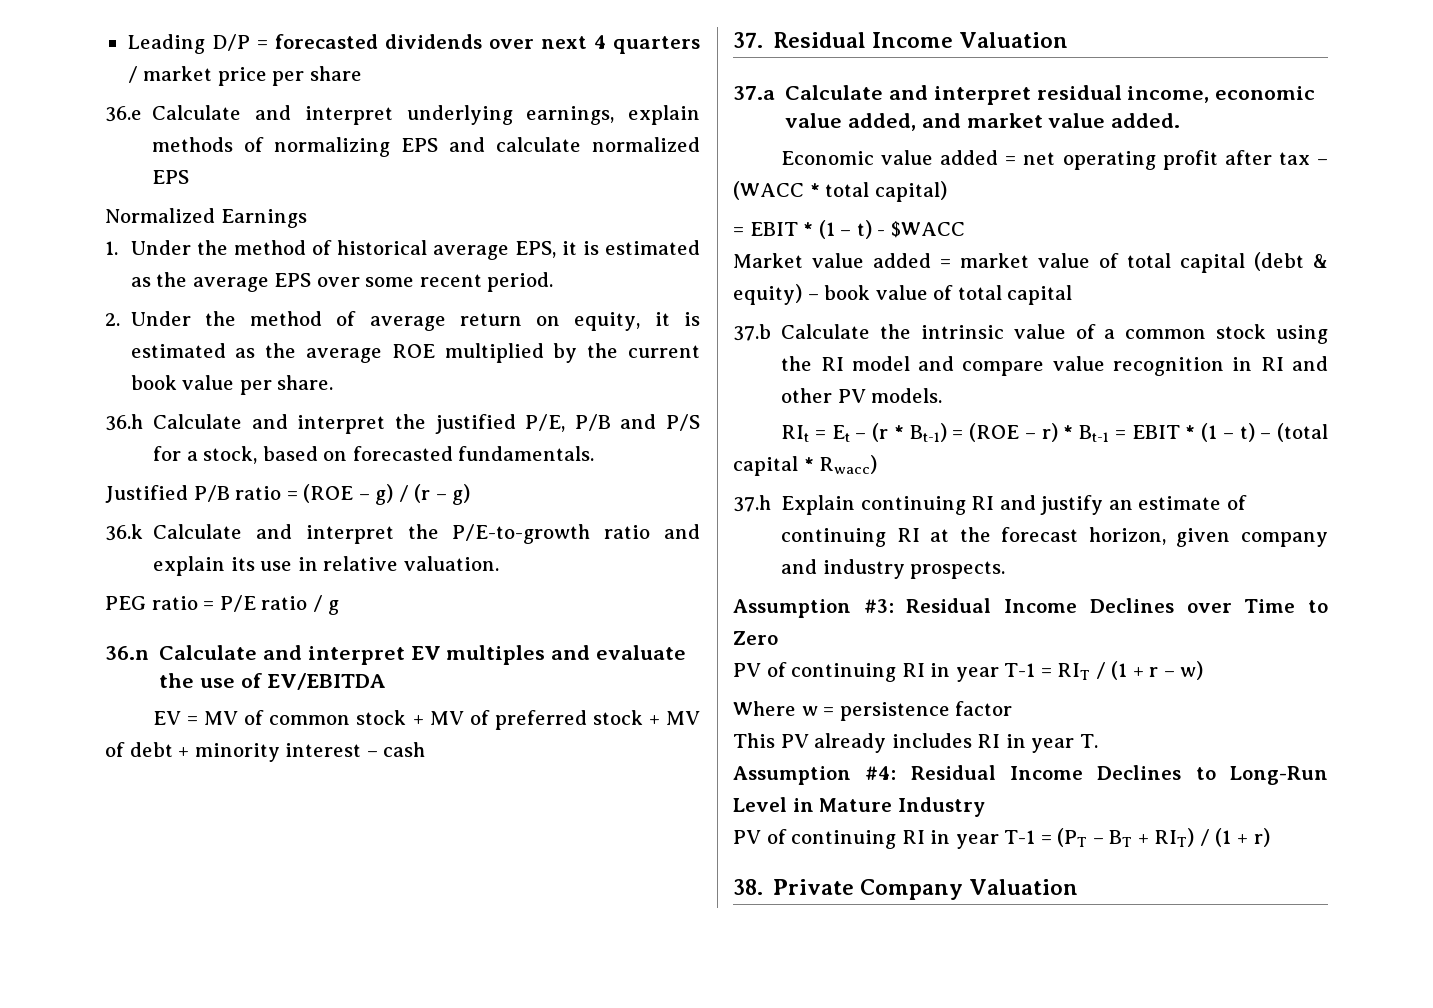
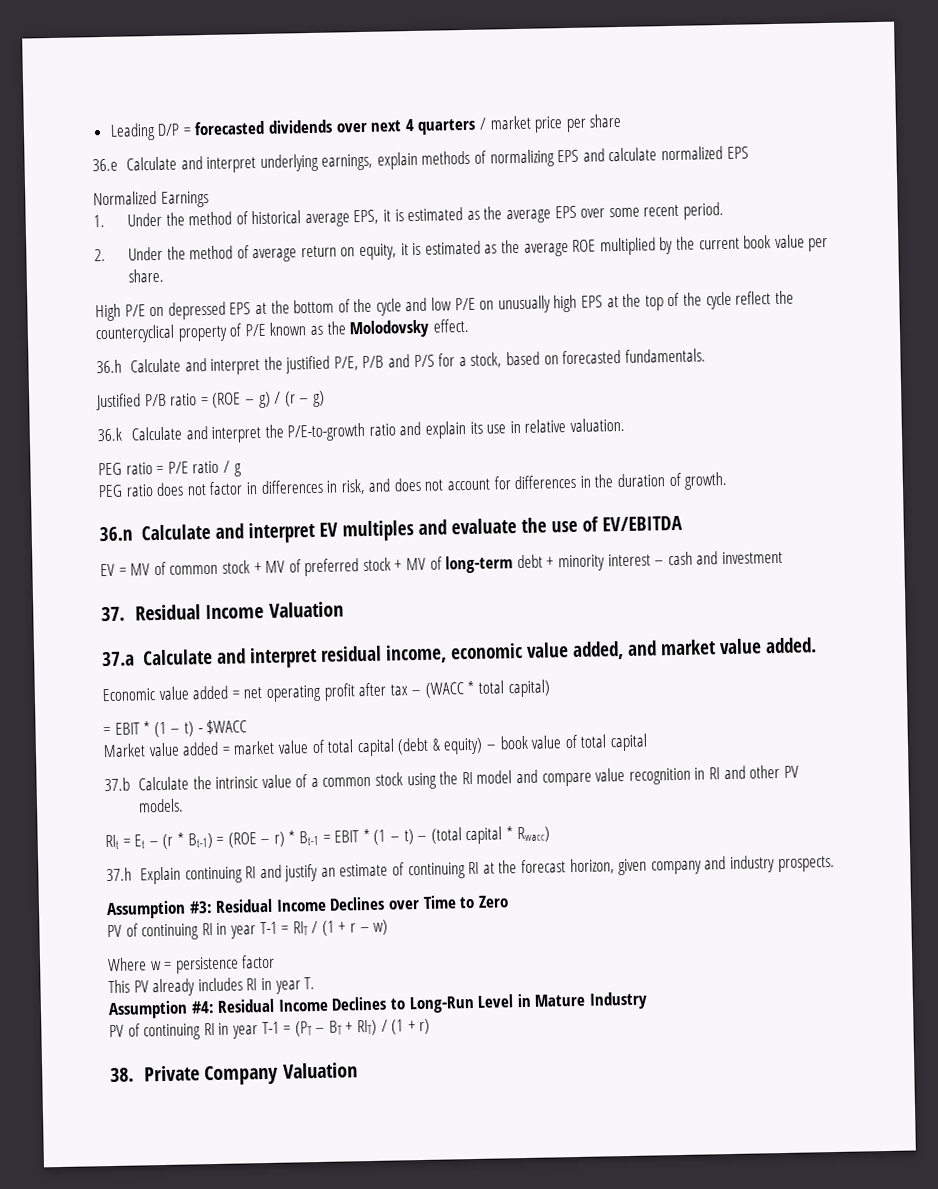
+ High P/E on depressed EPS at the bottom of the cycle and low P/E on unusually high EPS at the top of the cycle reflect the countercyclical property of P/E known as the Molodovsky effect.
+ PEG ratio does not factor in differences in risk, and does not account for differences in the duration of growth.
- EV = MV of common stock + MV of preferred stock + MV of debt + minority interest – cash
+ EV = MV of common stock + MV of preferred stock + MV of long-term debt + minority interest – cash and investment

